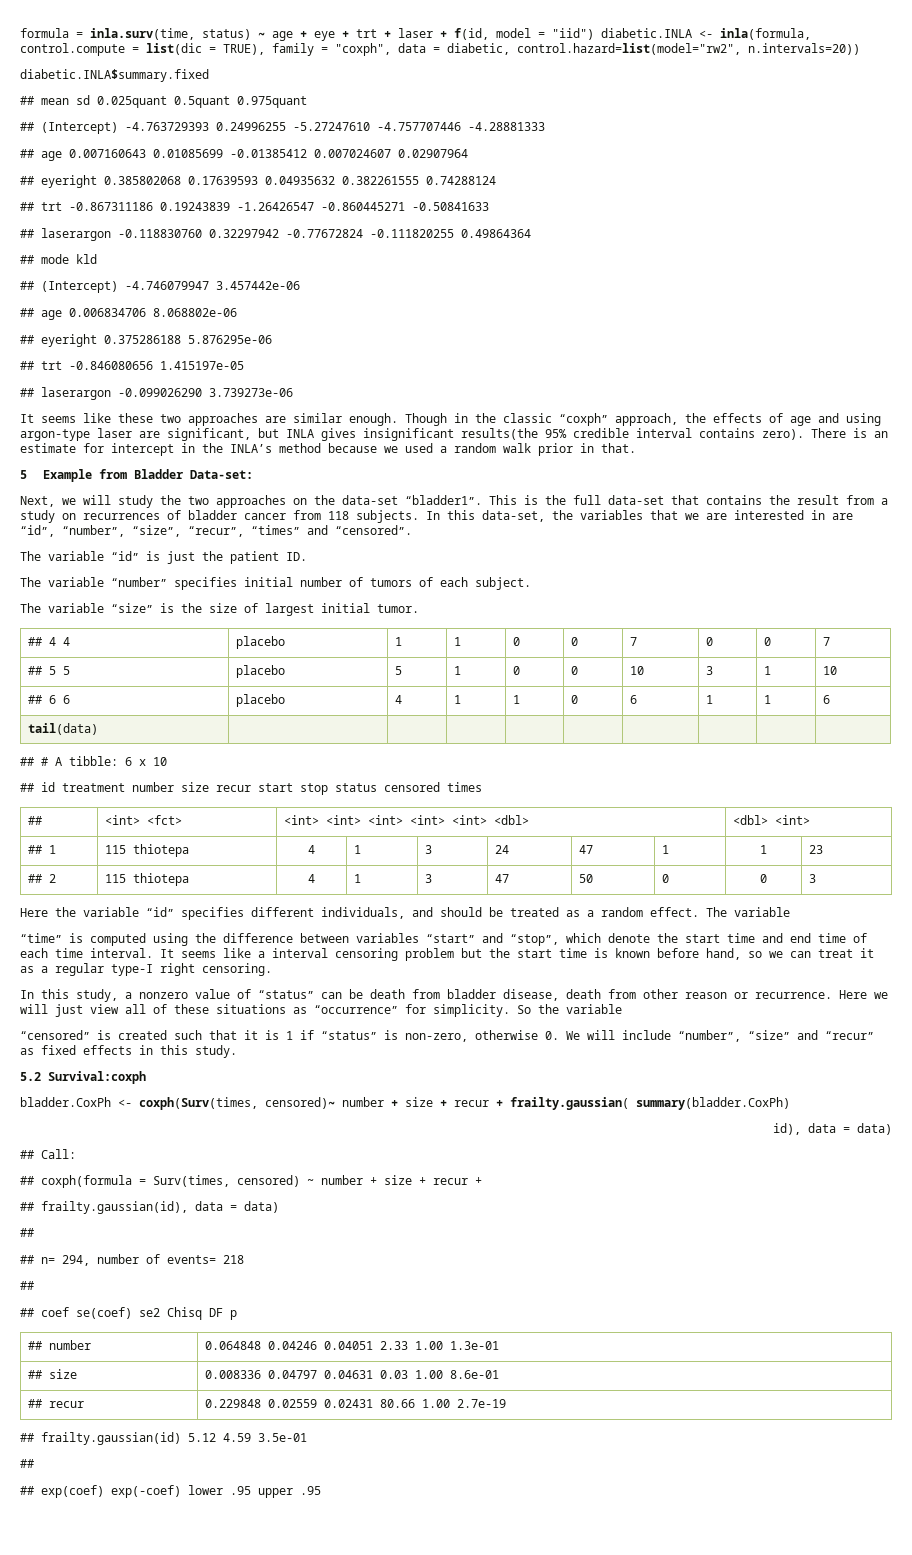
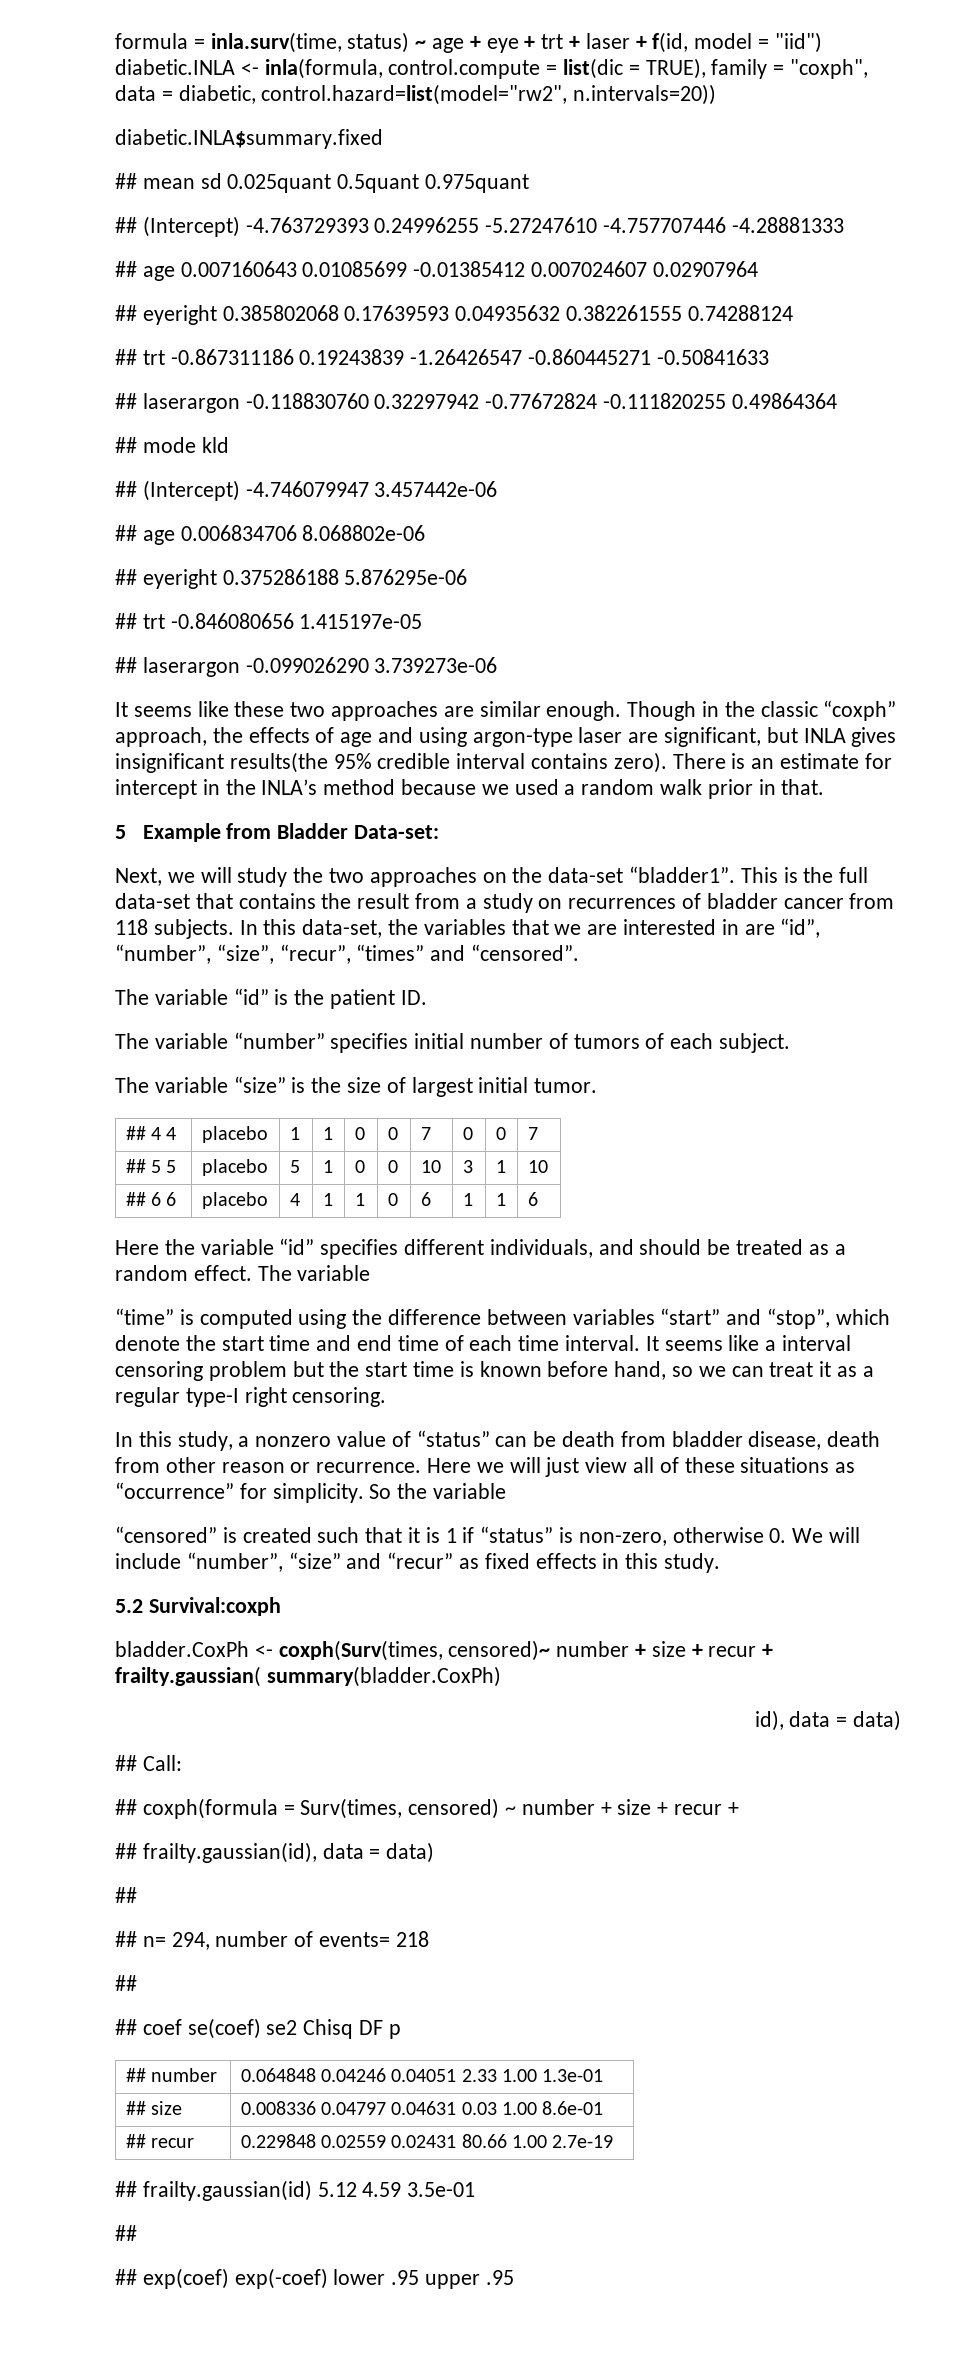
- The variable “id” is just the patient ID.
+ The variable “id” is the patient ID.
- tail(data) | | | | | | | | |
- ## # A tibble: 6 x 10
- ## id treatment number size recur start stop status censored times
- ## | <int> <fct> | <int> <int> <int> <int> <int> <dbl> | <dbl> <int>
- ## 1 | 115 thiotepa | 4 | 1 | 3 | 24 | 47 | 1 | 1 | 23
- ## 2 | 115 thiotepa | 4 | 1 | 3 | 47 | 50 | 0 | 0 | 3

